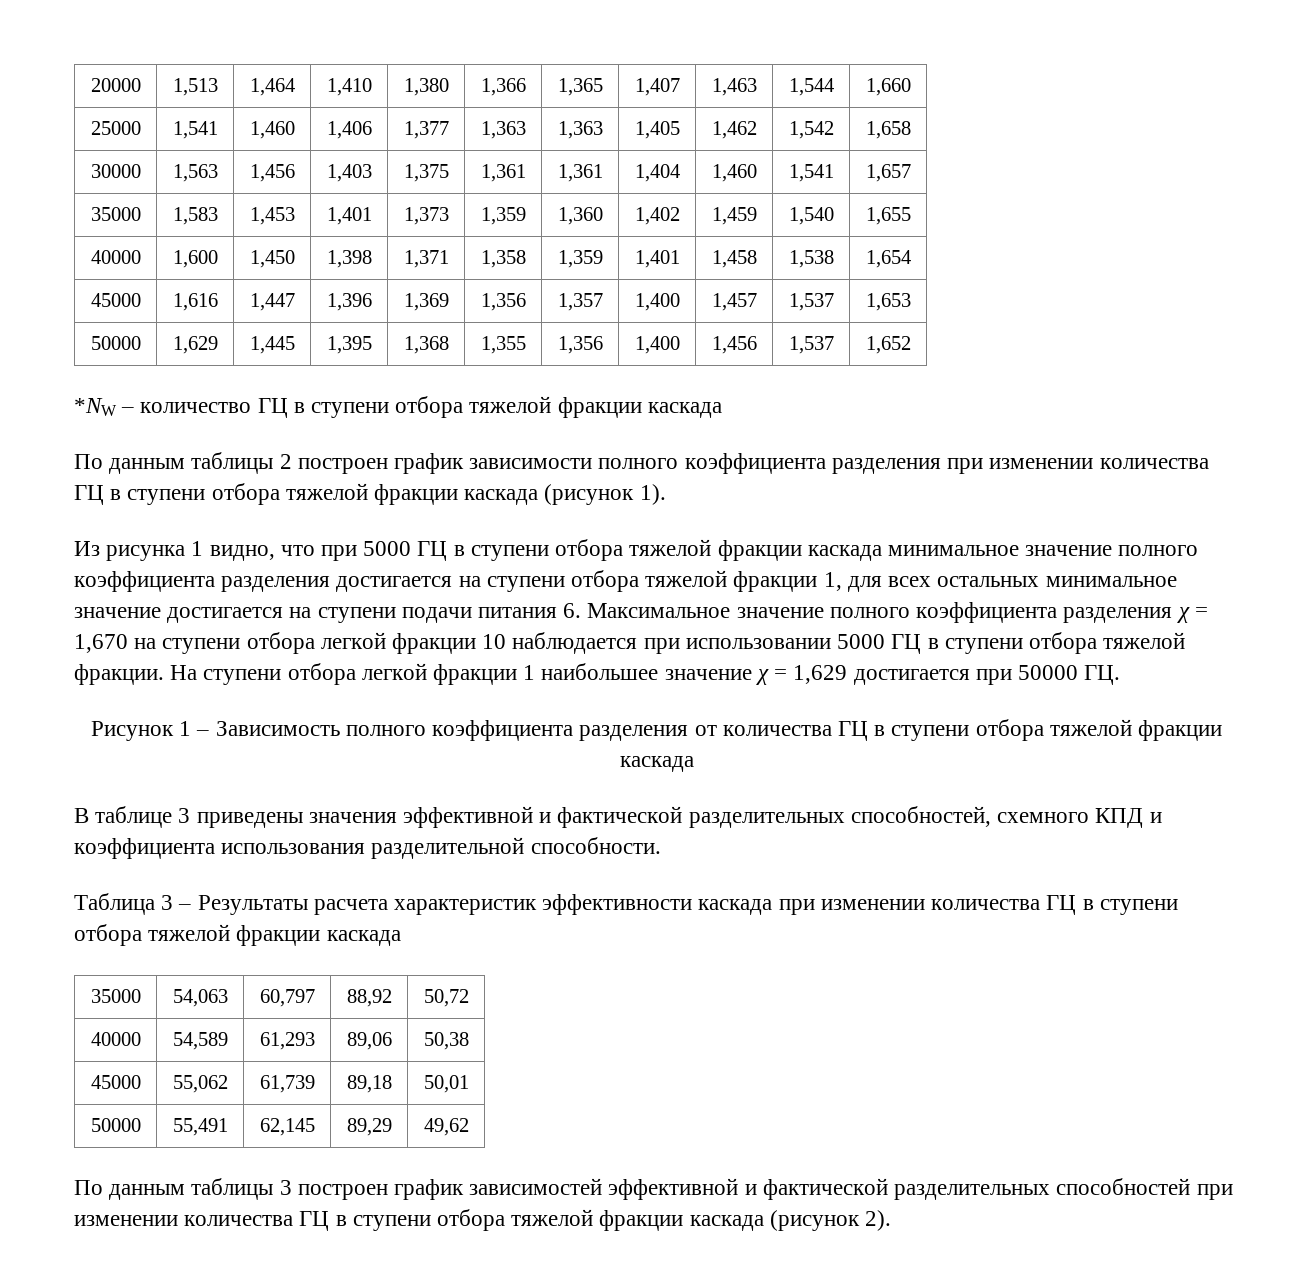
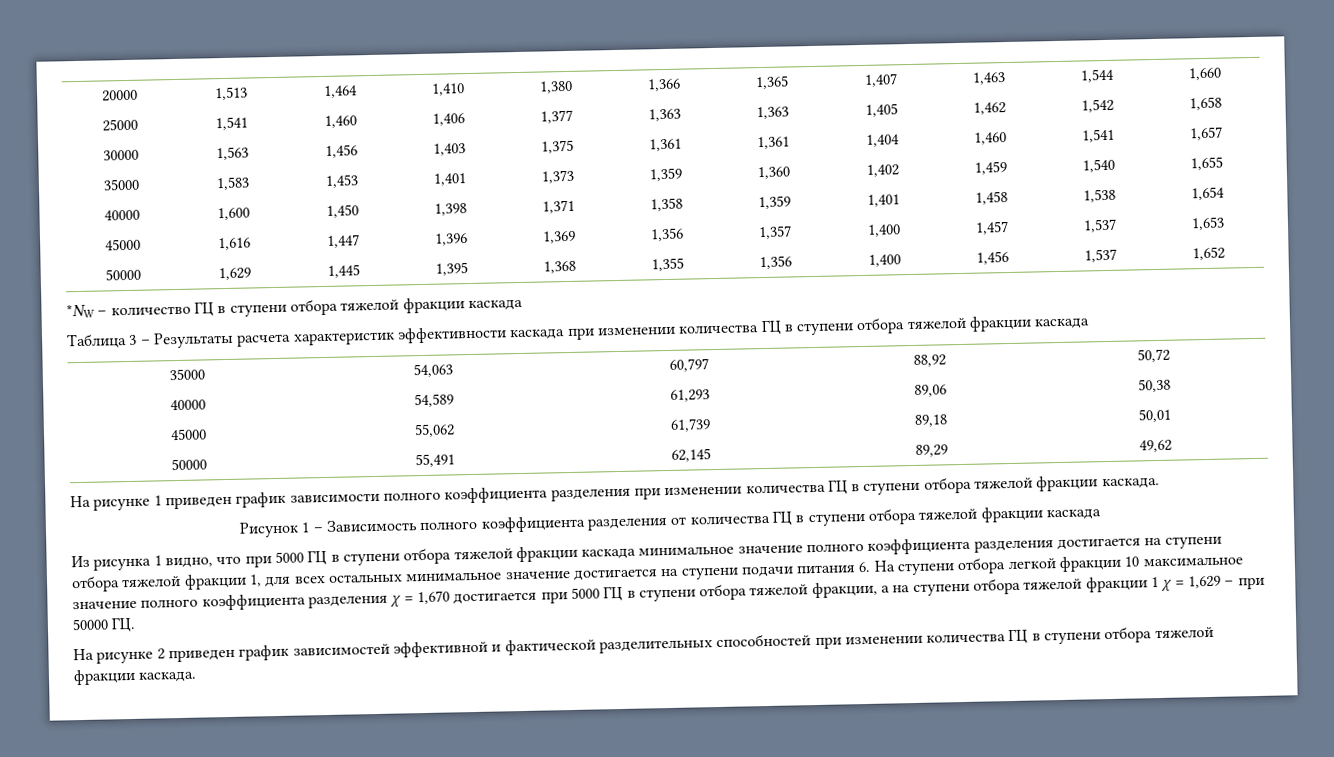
- По данным таблицы 2 построен график зависимости полного коэффициента разделения при изменении количества ГЦ в ступени отбора тяжелой фракции каскада (рисунок 1).
- Из рисунка 1 видно, что при 5000 ГЦ в ступени отбора тяжелой фракции каскада минимальное значение полного коэффициента разделения достигается на ступени отбора тяжелой фракции 1, для всех остальных минимальное значение достигается на ступени подачи питания 6. Максимальное значение полного коэффициента разделения χ = 1,670 на ступени отбора легкой фракции 10 наблюдается при использовании 5000 ГЦ в ступени отбора тяжелой фракции. На ступени отбора легкой фракции 1 наибольшее значение χ = 1,629 достигается при 50000 ГЦ.
- Рисунок 1 – Зависимость полного коэффициента разделения от количества ГЦ в ступени отбора тяжелой фракции каскада
- В таблице 3 приведены значения эффективной и фактической разделительных способностей, схемного КПД и коэффициента использования разделительной способности.
- По данным таблицы 3 построен график зависимостей эффективной и фактической разделительных способностей при изменении количества ГЦ в ступени отбора тяжелой фракции каскада (рисунок 2).
+ На рисунке 1 приведен график зависимости полного коэффициента разделения при изменении количества ГЦ в ступени отбора тяжелой фракции каскада.
+ Рисунок 1 – Зависимость полного коэффициента разделения от количества ГЦ в ступени отбора тяжелой фракции каскада
+ Из рисунка 1 видно, что при 5000 ГЦ в ступени отбора тяжелой фракции каскада минимальное значение полного коэффициента разделения достигается на ступени отбора тяжелой фракции 1, для всех остальных минимальное значение достигается на ступени подачи питания 6. На ступени отбора легкой фракции 10 максимальное значение полного коэффициента разделения χ = 1,670 достигается при 5000 ГЦ в ступени отбора тяжелой фракции, а на ступени отбора тяжелой фракции 1 χ = 1,629 – при 50000 ГЦ.
+ На рисунке 2 приведен график зависимостей эффективной и фактической разделительных способностей при изменении количества ГЦ в ступени отбора тяжелой фракции каскада.

